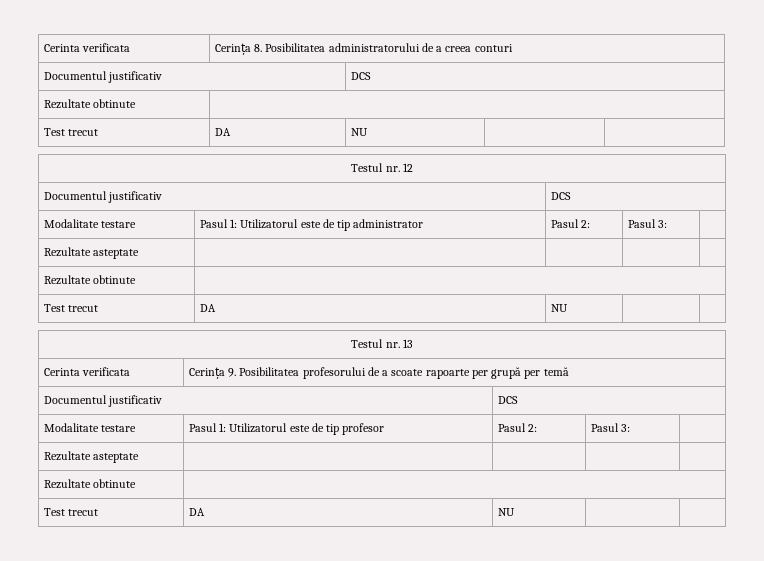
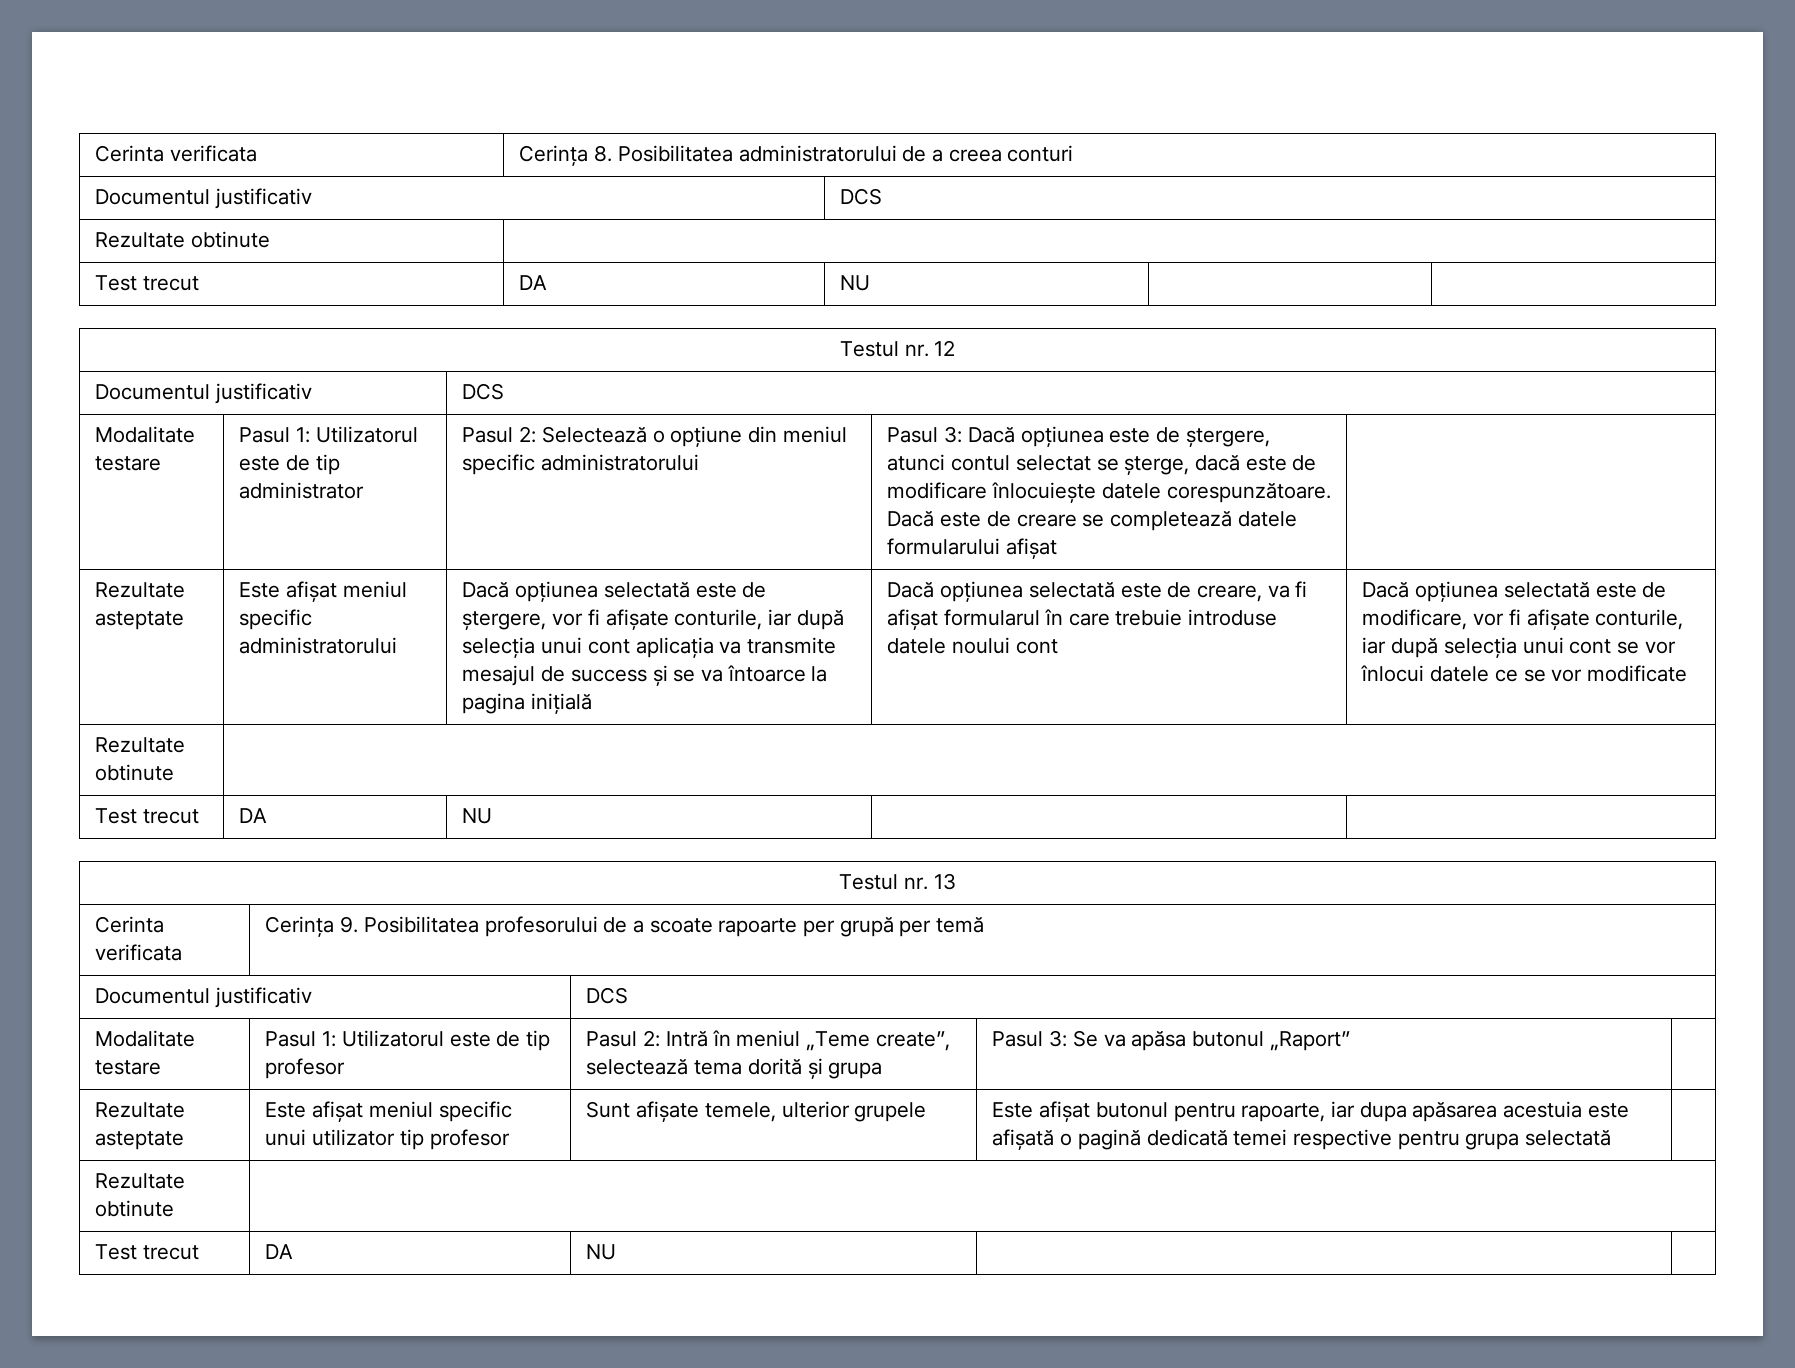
- Pasul 1: Utilizatorul este de tip administrator | Pasul 2: | Pasul 3: |
- Rezultate asteptate | | | |
+ Pasul 1: Utilizatorul este de tip administrator | Pasul 2: Selectează o opțiune din meniul specific administratorului | Pasul 3: Dacă opțiunea este de ștergere, atunci contul selectat se șterge, dacă este de modificare înlocuiește datele corespunzătoare. Dacă este de creare se completează datele formularului afișat |
+ Rezultate asteptate | Este afișat meniul specific administratorului | Dacă opțiunea selectată este de ștergere, vor fi afișate conturile, iar după selecția unui cont aplicația va transmite mesajul de success și se va întoarce la pagina inițială | Dacă opțiunea selectată este de creare, va fi afișat formularul în care trebuie introduse datele noului cont | Dacă opțiunea selectată este de modificare, vor fi afișate conturile, iar după selecția unui cont se vor înlocui datele ce se vor modificate
- Modalitate testare | Pasul 1: Utilizatorul este de tip profesor | Pasul 2: | Pasul 3: |
- Rezultate asteptate | | | |
+ Modalitate testare | Pasul 1: Utilizatorul este de tip profesor | Pasul 2: Intră în meniul „Teme create”, selectează tema dorită și grupa | Pasul 3: Se va apăsa butonul „Raport” |
+ Rezultate asteptate | Este afișat meniul specific unui utilizator tip profesor | Sunt afișate temele, ulterior grupele | Este afișat butonul pentru rapoarte, iar dupa apăsarea acestuia este afișată o pagină dedicată temei respective pentru grupa selectată |

